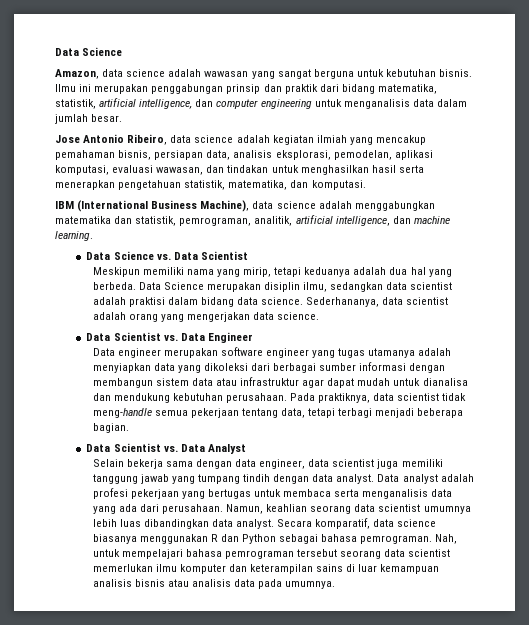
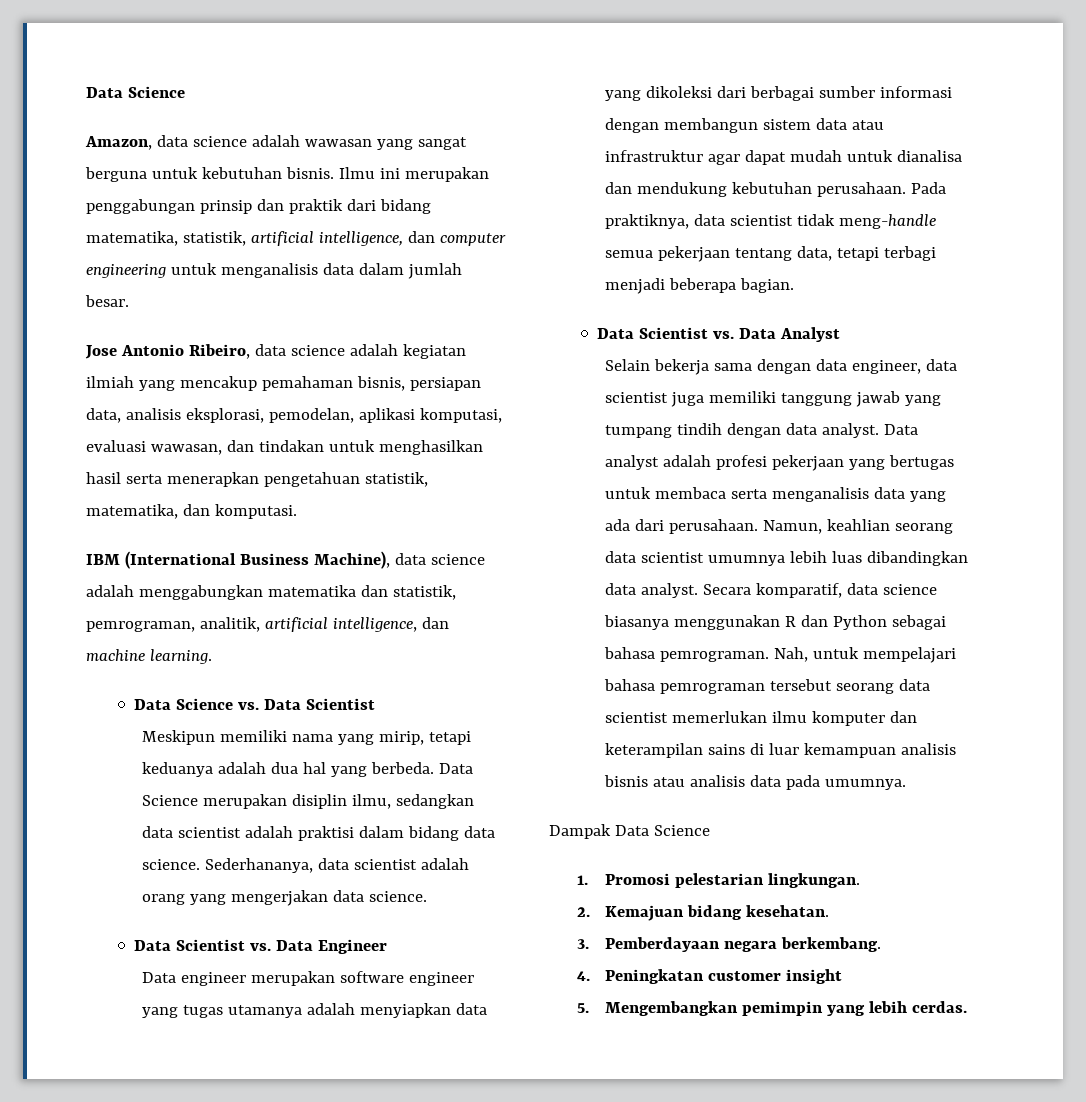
+ Dampak Data Science
+ 1. Promosi pelestarian lingkungan.
+ 2. Kemajuan bidang kesehatan.
+ 3. Pemberdayaan negara berkembang.
+ 4. Peningkatan customer insight
+ 5. Mengembangkan pemimpin yang lebih cerdas.

